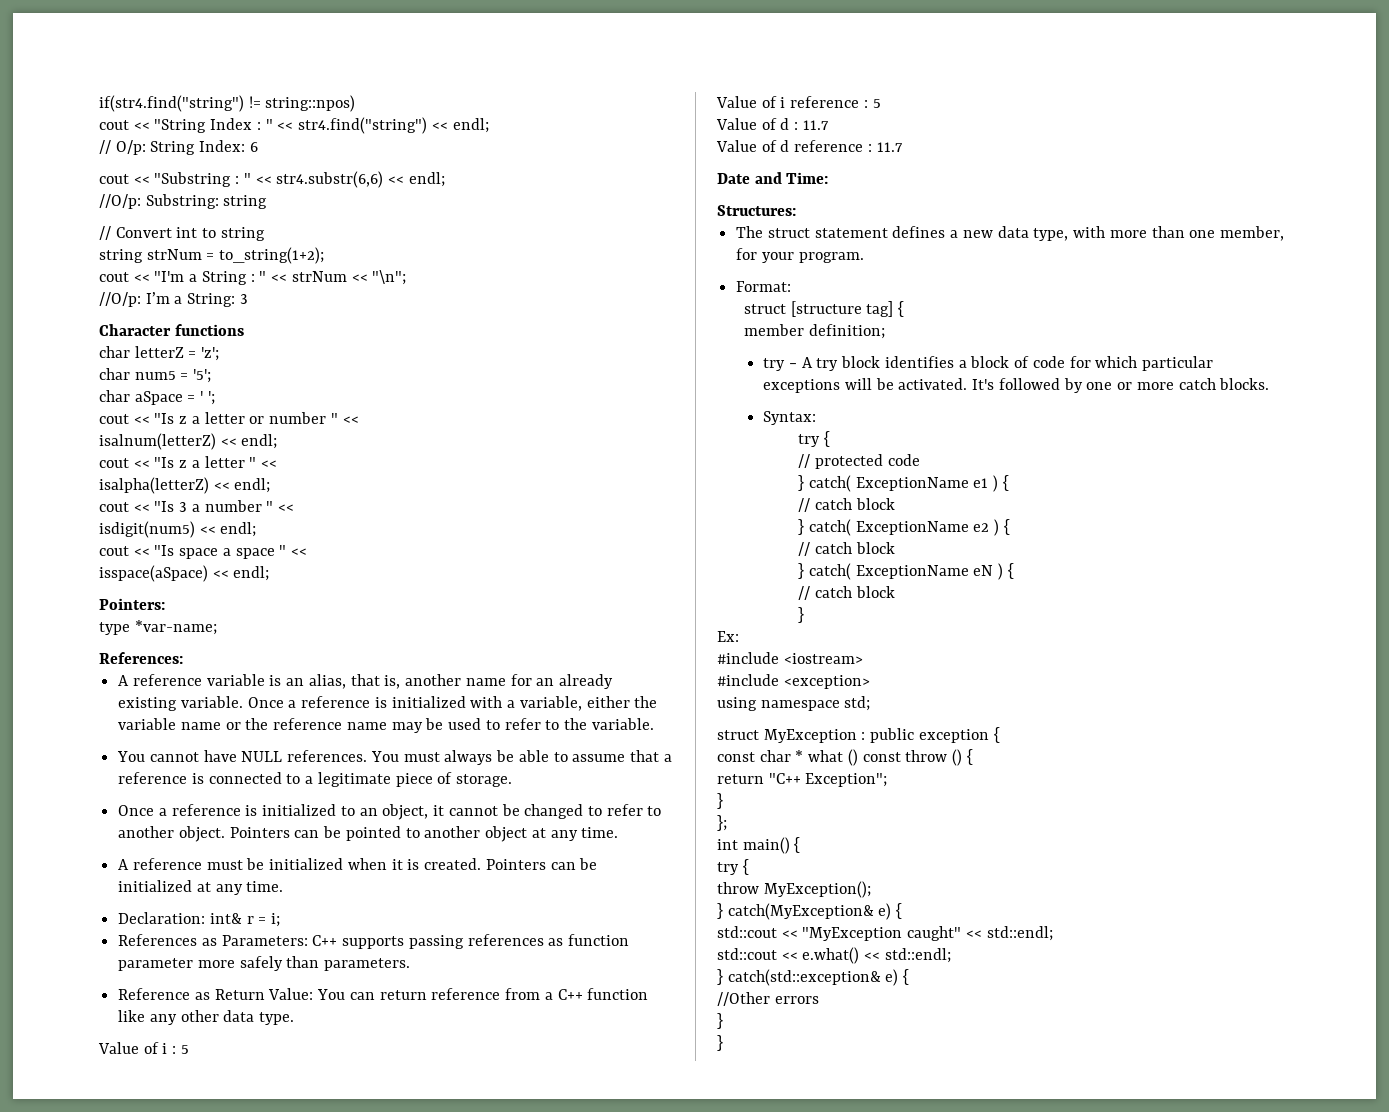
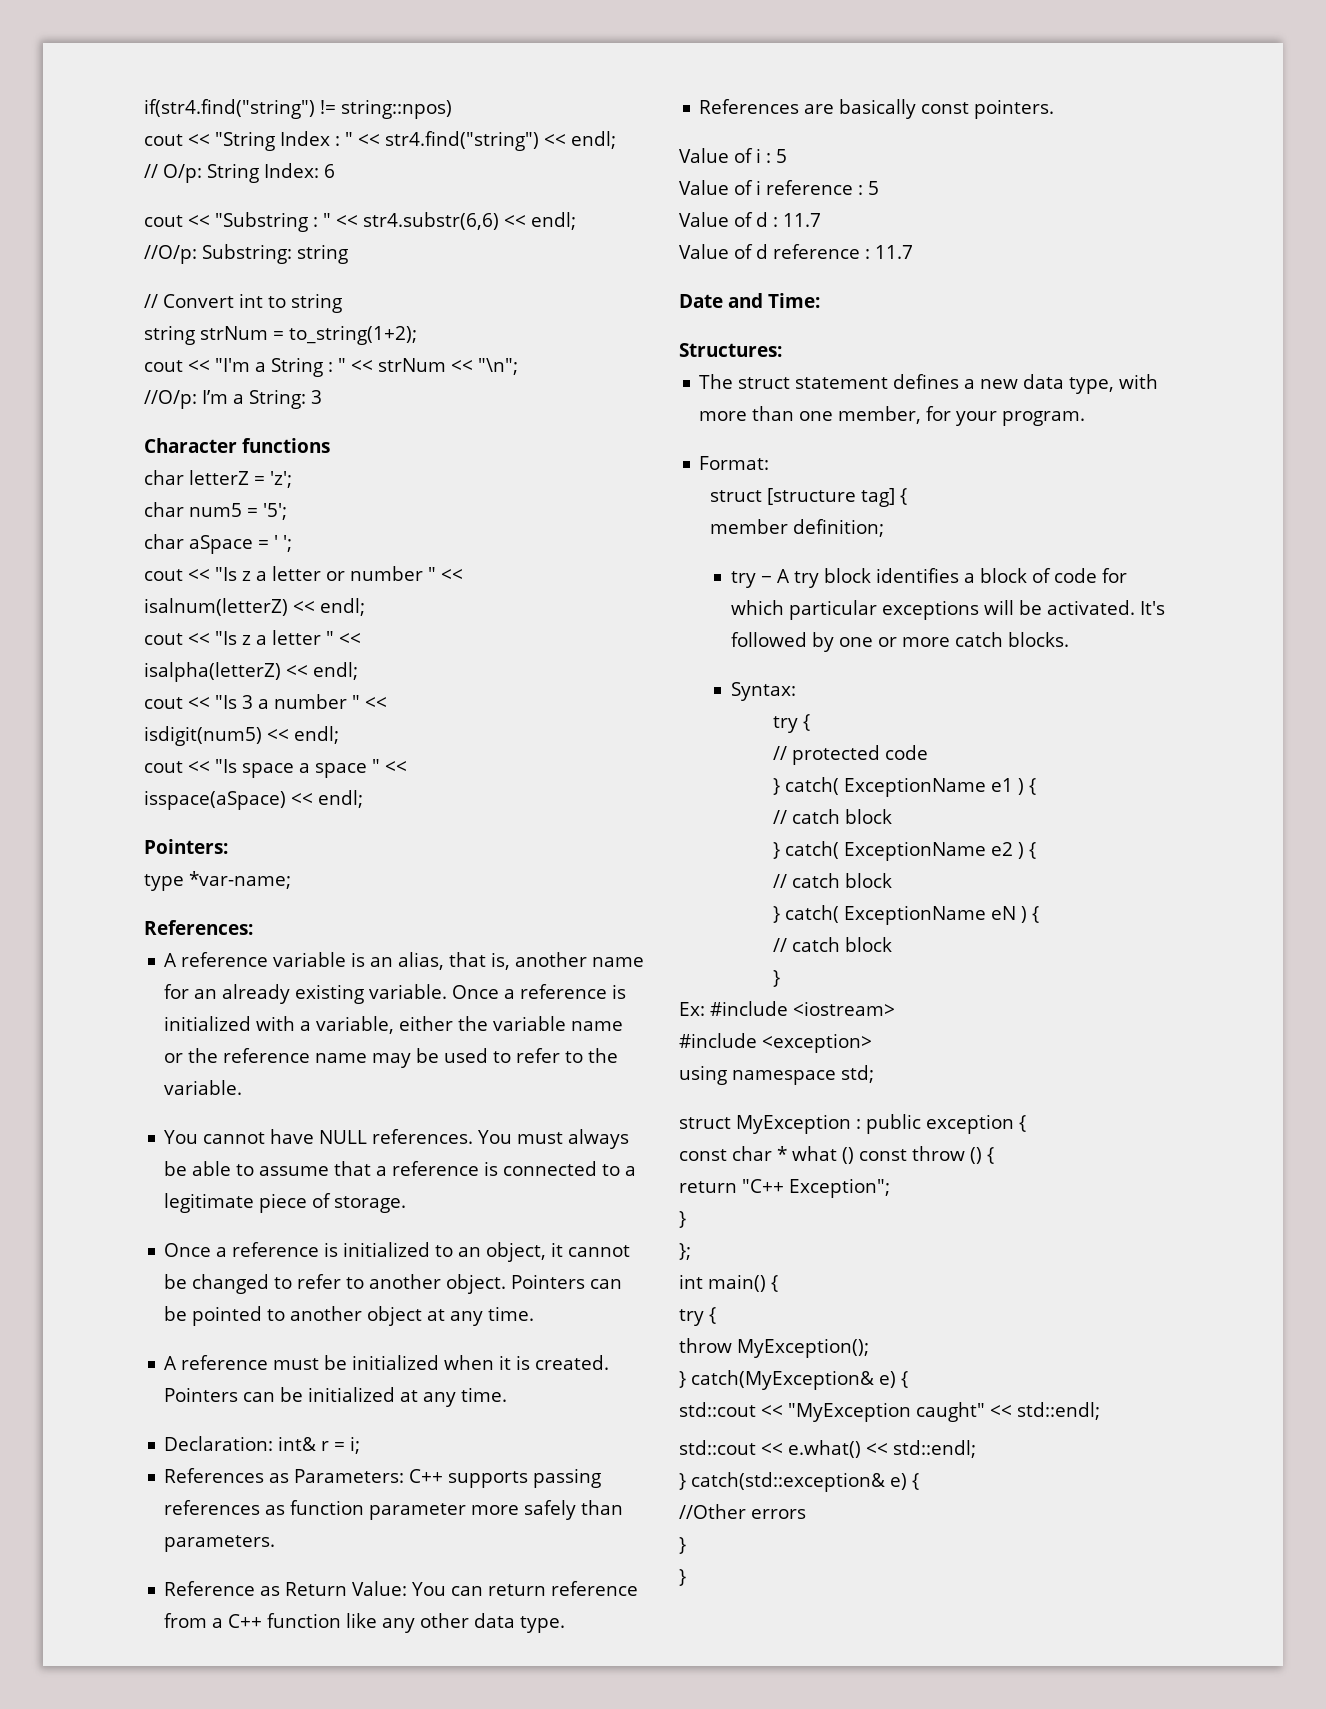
+ References are basically const pointers.
- Ex:
- #include <iostream>
+ Ex: #include <iostream>

